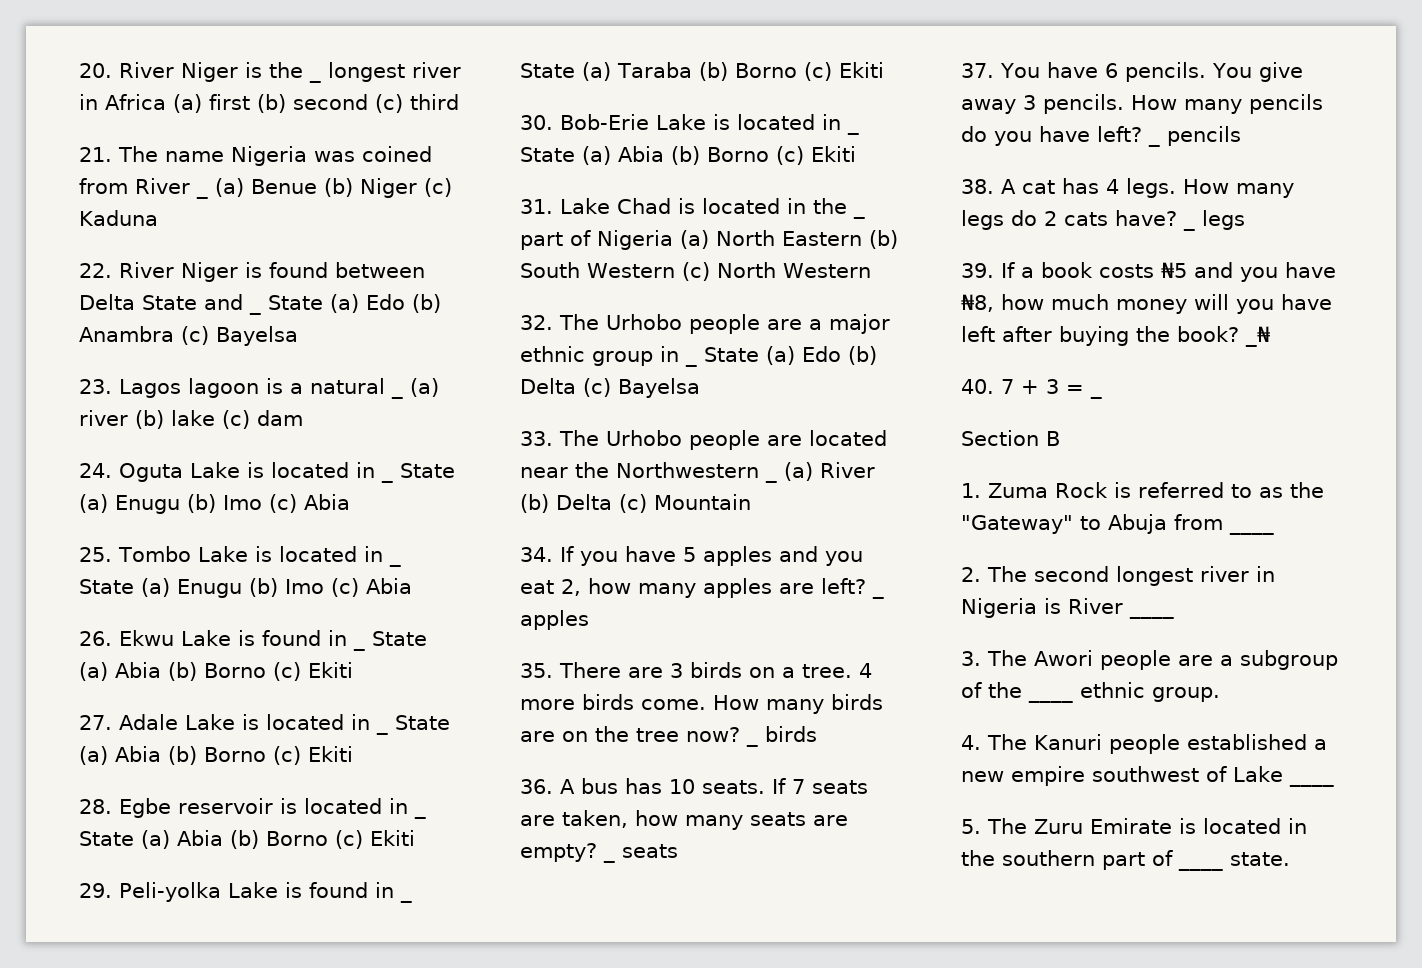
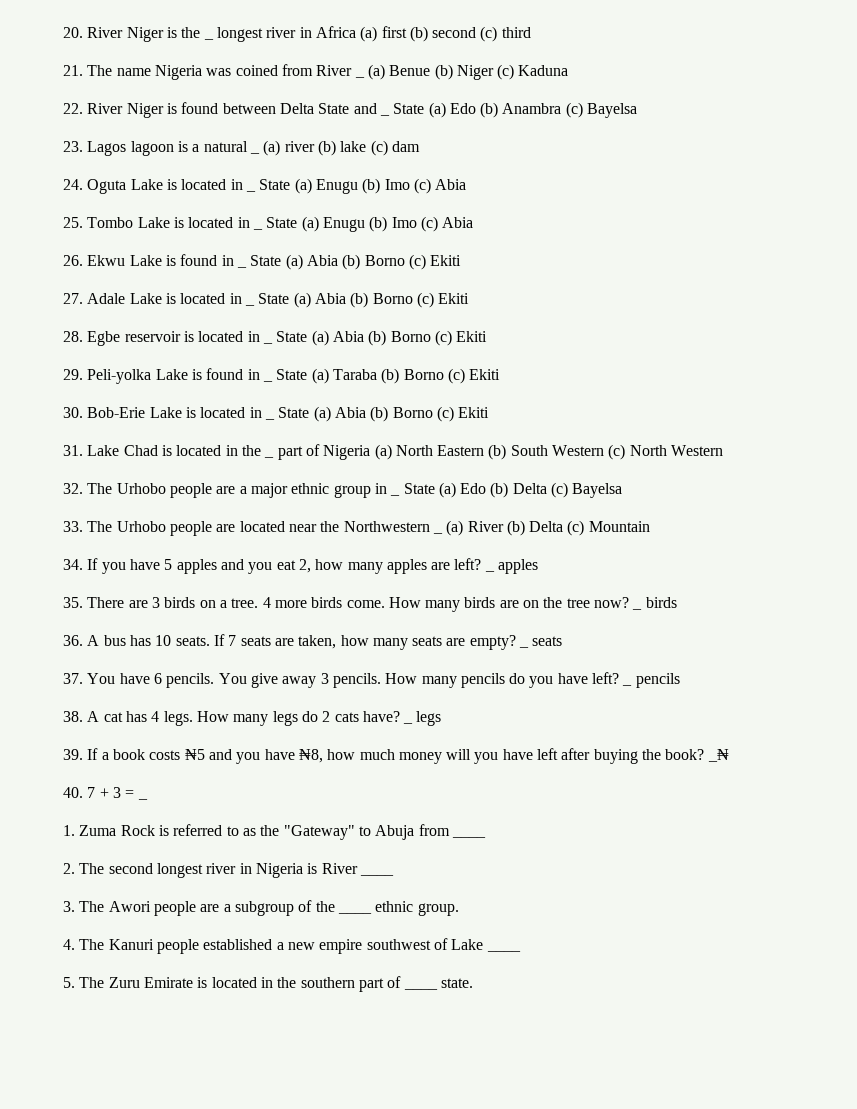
- Section B

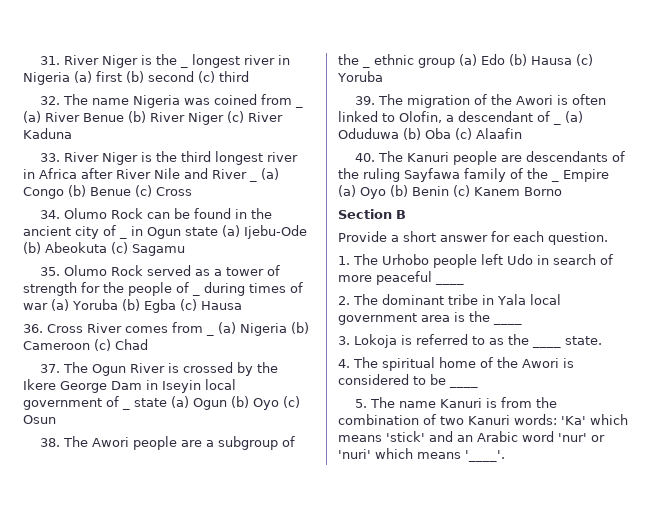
- 20. River Niger is the _ longest river in Africa (a) first (b) second (c) third
+ 31. River Niger is the _ longest river in Nigeria (a) first (b) second (c) third
- 21. The name Nigeria was coined from River _ (a) Benue (b) Niger (c) Kaduna
- 22. River Niger is found between Delta State and _ State (a) Edo (b) Anambra (c) Bayelsa
- 23. Lagos lagoon is a natural _ (a) river (b) lake (c) dam
- 24. Oguta Lake is located in _ State (a) Enugu (b) Imo (c) Abia
- 25. Tombo Lake is located in _ State (a) Enugu (b) Imo (c) Abia
- 26. Ekwu Lake is found in _ State (a) Abia (b) Borno (c) Ekiti
- 27. Adale Lake is located in _ State (a) Abia (b) Borno (c) Ekiti
- 28. Egbe reservoir is located in _ State (a) Abia (b) Borno (c) Ekiti
- 29. Peli-yolka Lake is found in _ State (a) Taraba (b) Borno (c) Ekiti
- 30. Bob-Erie Lake is located in _ State (a) Abia (b) Borno (c) Ekiti
- 31. Lake Chad is located in the _ part of Nigeria (a) North Eastern (b) South Western (c) North Western
- 32. The Urhobo people are a major ethnic group in _ State (a) Edo (b) Delta (c) Bayelsa
- 33. The Urhobo people are located near the Northwestern _ (a) River (b) Delta (c) Mountain
- 34. If you have 5 apples and you eat 2, how many apples are left? _ apples
- 35. There are 3 birds on a tree. 4 more birds come. How many birds are on the tree now? _ birds
- 36. A bus has 10 seats. If 7 seats are taken, how many seats are empty? _ seats
- 37. You have 6 pencils. You give away 3 pencils. How many pencils do you have left? _ pencils
- 38. A cat has 4 legs. How many legs do 2 cats have? _ legs
- 39. If a book costs ₦5 and you have ₦8, how much money will you have left after buying the book? _₦
- 40. 7 + 3 = _
- 1. Zuma Rock is referred to as the "Gateway" to Abuja from ____
- 2. The second longest river in Nigeria is River ____
- 3. The Awori people are a subgroup of the ____ ethnic group.
- 4. The Kanuri people established a new empire southwest of Lake ____
- 5. The Zuru Emirate is located in the southern part of ____ state.
+ 32. The name Nigeria was coined from _ (a) River Benue (b) River Niger (c) River Kaduna
+ 33. River Niger is the third longest river in Africa after River Nile and River _ (a) Congo (b) Benue (c) Cross
+ 34. Olumo Rock can be found in the ancient city of _ in Ogun state (a) Ijebu-Ode (b) Abeokuta (c) Sagamu
+ 35. Olumo Rock served as a tower of strength for the people of _ during times of war (a) Yoruba (b) Egba (c) Hausa
+ 36. Cross River comes from _ (a) Nigeria (b) Cameroon (c) Chad
+ 37. The Ogun River is crossed by the Ikere George Dam in Iseyin local government of _ state (a) Ogun (b) Oyo (c) Osun
+ 38. The Awori people are a subgroup of the _ ethnic group (a) Edo (b) Hausa (c) Yoruba
+ 39. The migration of the Awori is often linked to Olofin, a descendant of _ (a) Oduduwa (b) Oba (c) Alaafin
+ 40. The Kanuri people are descendants of the ruling Sayfawa family of the _ Empire (a) Oyo (b) Benin (c) Kanem Borno
+ Section B
+ Provide a short answer for each question.
+ 1. The Urhobo people left Udo in search of more peaceful ____
+ 2. The dominant tribe in Yala local government area is the ____
+ 3. Lokoja is referred to as the ____ state.
+ 4. The spiritual home of the Awori is considered to be ____
+ 5. The name Kanuri is from the combination of two Kanuri words: 'Ka' which means 'stick' and an Arabic word 'nur' or 'nuri' which means '____'.

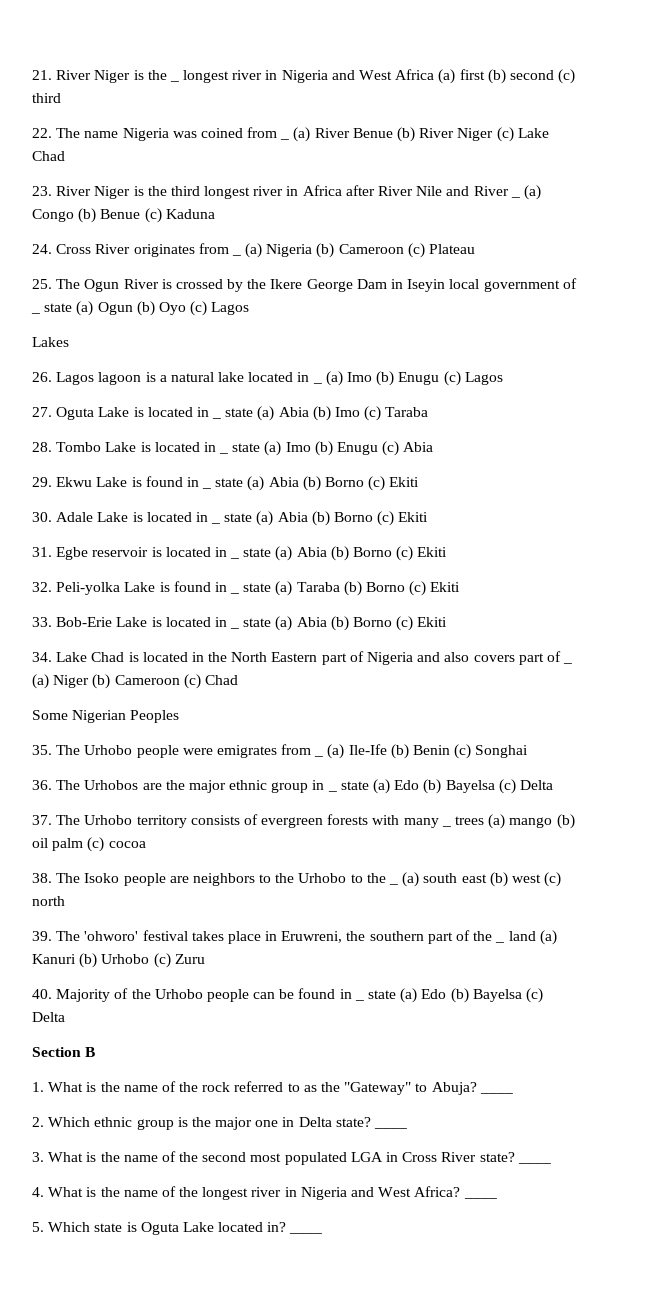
- 31. River Niger is the _ longest river in Nigeria (a) first (b) second (c) third
+ 21. River Niger is the _ longest river in Nigeria and West Africa (a) first (b) second (c) third
- 32. The name Nigeria was coined from _ (a) River Benue (b) River Niger (c) River Kaduna
- 33. River Niger is the third longest river in Africa after River Nile and River _ (a) Congo (b) Benue (c) Cross
- 34. Olumo Rock can be found in the ancient city of _ in Ogun state (a) Ijebu-Ode (b) Abeokuta (c) Sagamu
- 35. Olumo Rock served as a tower of strength for the people of _ during times of war (a) Yoruba (b) Egba (c) Hausa
- 36. Cross River comes from _ (a) Nigeria (b) Cameroon (c) Chad
- 37. The Ogun River is crossed by the Ikere George Dam in Iseyin local government of _ state (a) Ogun (b) Oyo (c) Osun
+ 22. The name Nigeria was coined from _ (a) River Benue (b) River Niger (c) Lake Chad
+ 23. River Niger is the third longest river in Africa after River Nile and River _ (a) Congo (b) Benue (c) Kaduna
+ 24. Cross River originates from _ (a) Nigeria (b) Cameroon (c) Plateau
+ 25. The Ogun River is crossed by the Ikere George Dam in Iseyin local government of _ state (a) Ogun (b) Oyo (c) Lagos
+ Lakes
+ 26. Lagos lagoon is a natural lake located in _ (a) Imo (b) Enugu (c) Lagos
+ 27. Oguta Lake is located in _ state (a) Abia (b) Imo (c) Taraba
+ 28. Tombo Lake is located in _ state (a) Imo (b) Enugu (c) Abia
+ 29. Ekwu Lake is found in _ state (a) Abia (b) Borno (c) Ekiti
+ 30. Adale Lake is located in _ state (a) Abia (b) Borno (c) Ekiti
+ 31. Egbe reservoir is located in _ state (a) Abia (b) Borno (c) Ekiti
+ 32. Peli-yolka Lake is found in _ state (a) Taraba (b) Borno (c) Ekiti
+ 33. Bob-Erie Lake is located in _ state (a) Abia (b) Borno (c) Ekiti
+ 34. Lake Chad is located in the North Eastern part of Nigeria and also covers part of _ (a) Niger (b) Cameroon (c) Chad
+ Some Nigerian Peoples
+ 35. The Urhobo people were emigrates from _ (a) Ile-Ife (b) Benin (c) Songhai
+ 36. The Urhobos are the major ethnic group in _ state (a) Edo (b) Bayelsa (c) Delta
+ 37. The Urhobo territory consists of evergreen forests with many _ trees (a) mango (b) oil palm (c) cocoa
- 38. The Awori people are a subgroup of the _ ethnic group (a) Edo (b) Hausa (c) Yoruba
- 39. The migration of the Awori is often linked to Olofin, a descendant of _ (a) Oduduwa (b) Oba (c) Alaafin
- 40. The Kanuri people are descendants of the ruling Sayfawa family of the _ Empire (a) Oyo (b) Benin (c) Kanem Borno
+ 38. The Isoko people are neighbors to the Urhobo to the _ (a) south east (b) west (c) north
+ 39. The 'ohworo' festival takes place in Eruwreni, the southern part of the _ land (a) Kanuri (b) Urhobo (c) Zuru
+ 40. Majority of the Urhobo people can be found in _ state (a) Edo (b) Bayelsa (c) Delta
  Section B
- Provide a short answer for each question.
- 1. The Urhobo people left Udo in search of more peaceful ____
- 2. The dominant tribe in Yala local government area is the ____
- 3. Lokoja is referred to as the ____ state.
- 4. The spiritual home of the Awori is considered to be ____
- 5. The name Kanuri is from the combination of two Kanuri words: 'Ka' which means 'stick' and an Arabic word 'nur' or 'nuri' which means '____'.
+ 1. What is the name of the rock referred to as the "Gateway" to Abuja? ____
+ 2. Which ethnic group is the major one in Delta state? ____
+ 3. What is the name of the second most populated LGA in Cross River state? ____
+ 4. What is the name of the longest river in Nigeria and West Africa? ____
+ 5. Which state is Oguta Lake located in? ____

